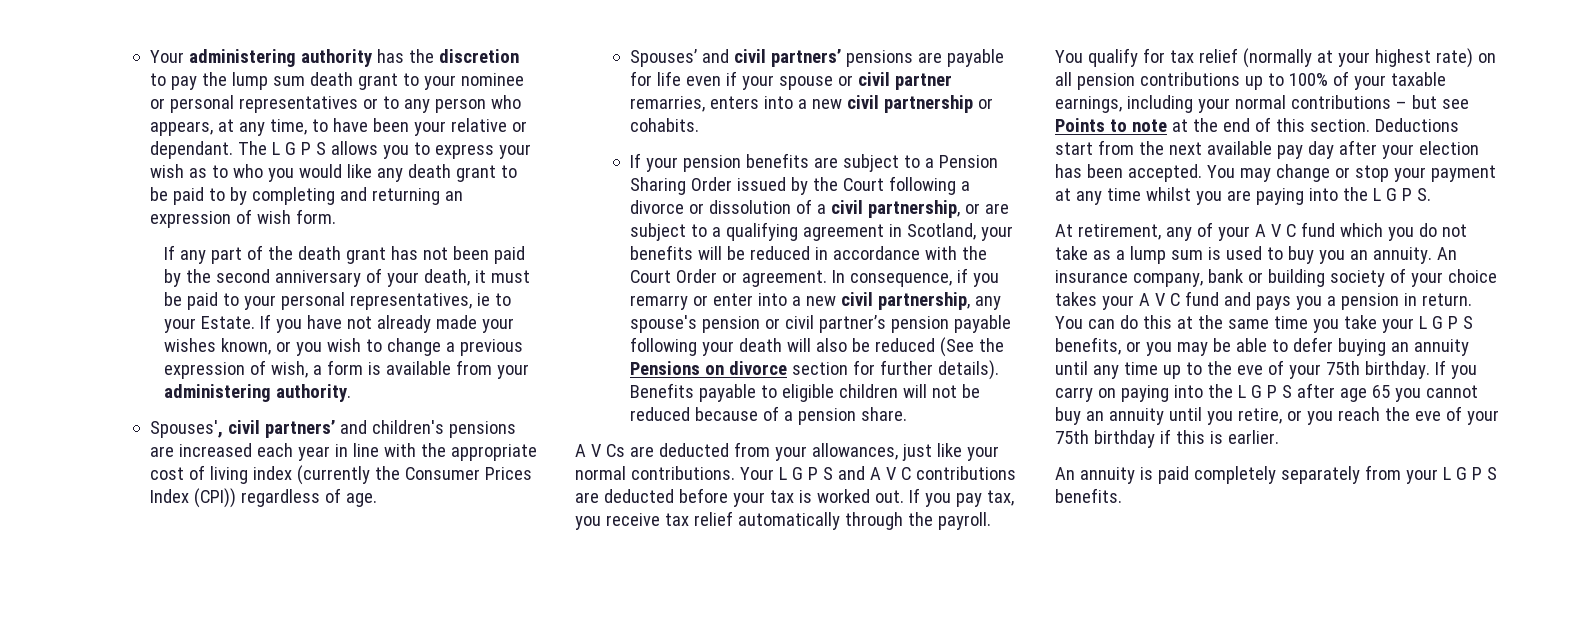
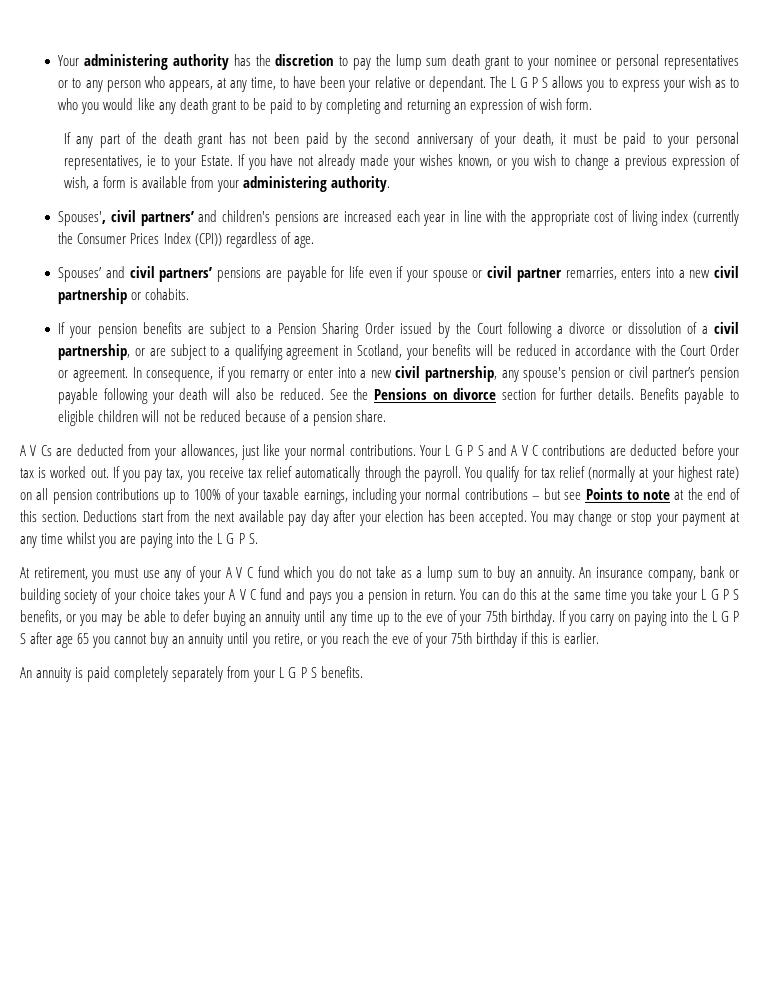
- In consequence, if you remarry or enter into a new civil partnership, any spouse's pension or civil partner’s pension payable following your death will also be reduced (See the Pensions on divorce section for further details).
+ In consequence, if you remarry or enter into a new civil partnership, any spouse's pension or civil partner’s pension payable following your death will also be reduced. See the Pensions on divorce section for further details.
- At retirement, any of your A V C fund which you do not take as a lump sum is used to buy you an annuity.
+ At retirement, you must use any of your A V C fund which you do not take as a lump sum to buy an annuity.

